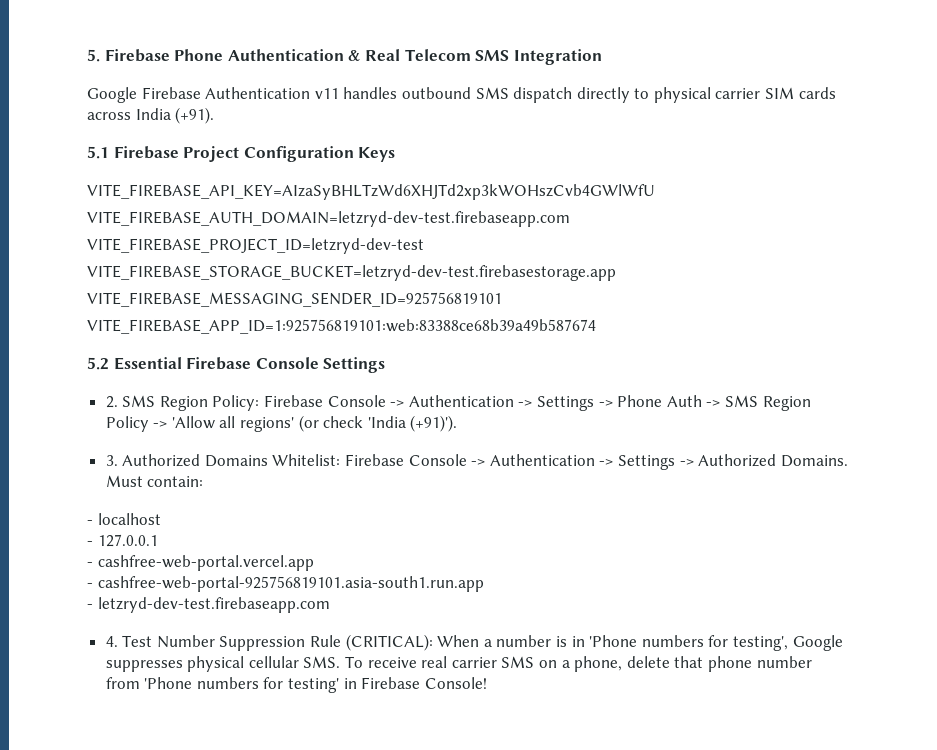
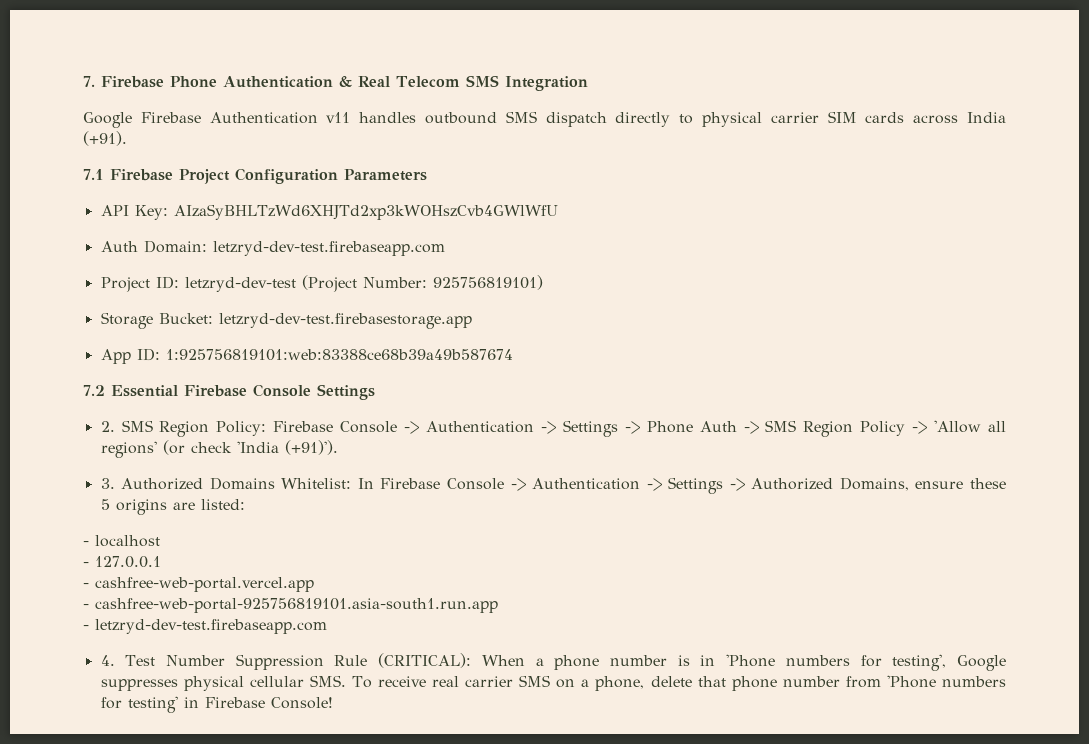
- 5. Firebase Phone Authentication & Real Telecom SMS Integration
+ 7. Firebase Phone Authentication & Real Telecom SMS Integration
- 5.1 Firebase Project Configuration Keys
- VITE_FIREBASE_API_KEY=AIzaSyBHLTzWd6XHJTd2xp3kWOHszCvb4GWlWfU
- VITE_FIREBASE_AUTH_DOMAIN=letzryd-dev-test.firebaseapp.com
- VITE_FIREBASE_PROJECT_ID=letzryd-dev-test
- VITE_FIREBASE_STORAGE_BUCKET=letzryd-dev-test.firebasestorage.app
- VITE_FIREBASE_MESSAGING_SENDER_ID=925756819101
- VITE_FIREBASE_APP_ID=1:925756819101:web:83388ce68b39a49b587674
- 5.2 Essential Firebase Console Settings
+ 7.1 Firebase Project Configuration Parameters
+ API Key: AIzaSyBHLTzWd6XHJTd2xp3kWOHszCvb4GWlWfU
+ Auth Domain: letzryd-dev-test.firebaseapp.com
+ Project ID: letzryd-dev-test (Project Number: 925756819101)
+ Storage Bucket: letzryd-dev-test.firebasestorage.app
+ App ID: 1:925756819101:web:83388ce68b39a49b587674
+ 7.2 Essential Firebase Console Settings
- 3. Authorized Domains Whitelist: Firebase Console -> Authentication -> Settings -> Authorized Domains. Must contain:
+ 3. Authorized Domains Whitelist: In Firebase Console -> Authentication -> Settings -> Authorized Domains, ensure these 5 origins are listed:
- 4. Test Number Suppression Rule (CRITICAL): When a number is in 'Phone numbers for testing', Google suppresses physical cellular SMS. To receive real carrier SMS on a phone, delete that phone number from 'Phone numbers for testing' in Firebase Console!
+ 4. Test Number Suppression Rule (CRITICAL): When a phone number is in 'Phone numbers for testing', Google suppresses physical cellular SMS. To receive real carrier SMS on a phone, delete that phone number from 'Phone numbers for testing' in Firebase Console!

